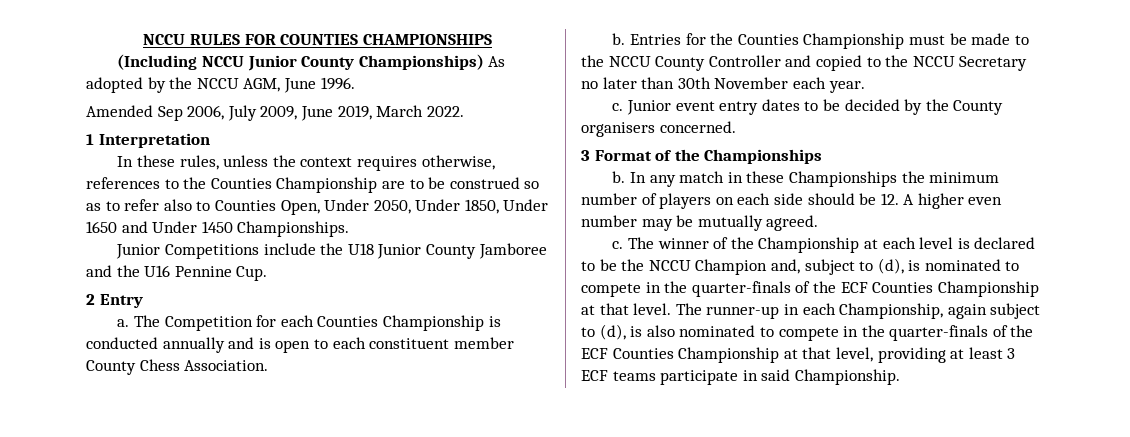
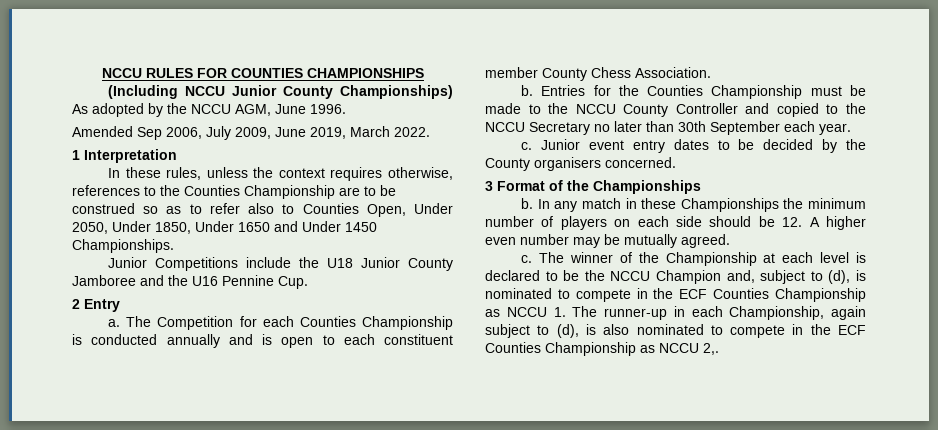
- Entries for the Counties Championship must be made to the NCCU County Controller and copied to the NCCU Secretary no later than 30th November each year.
+ Entries for the Counties Championship must be made to the NCCU County Controller and copied to the NCCU Secretary no later than 30th September each year.
- The winner of the Championship at each level is declared to be the NCCU Champion and, subject to (d), is nominated to compete in the quarter-finals of the ECF Counties Championship at that level. The runner-up in each Championship, again subject to (d), is also nominated to compete in the quarter-finals of the ECF Counties Championship at that level, providing at least 3 ECF teams participate in said Championship.
+ The winner of the Championship at each level is declared to be the NCCU Champion and, subject to (d), is nominated to compete in the ECF Counties Championship as NCCU 1. The runner-up in each Championship, again subject to (d), is also nominated to compete in the ECF Counties Championship as NCCU 2,.

